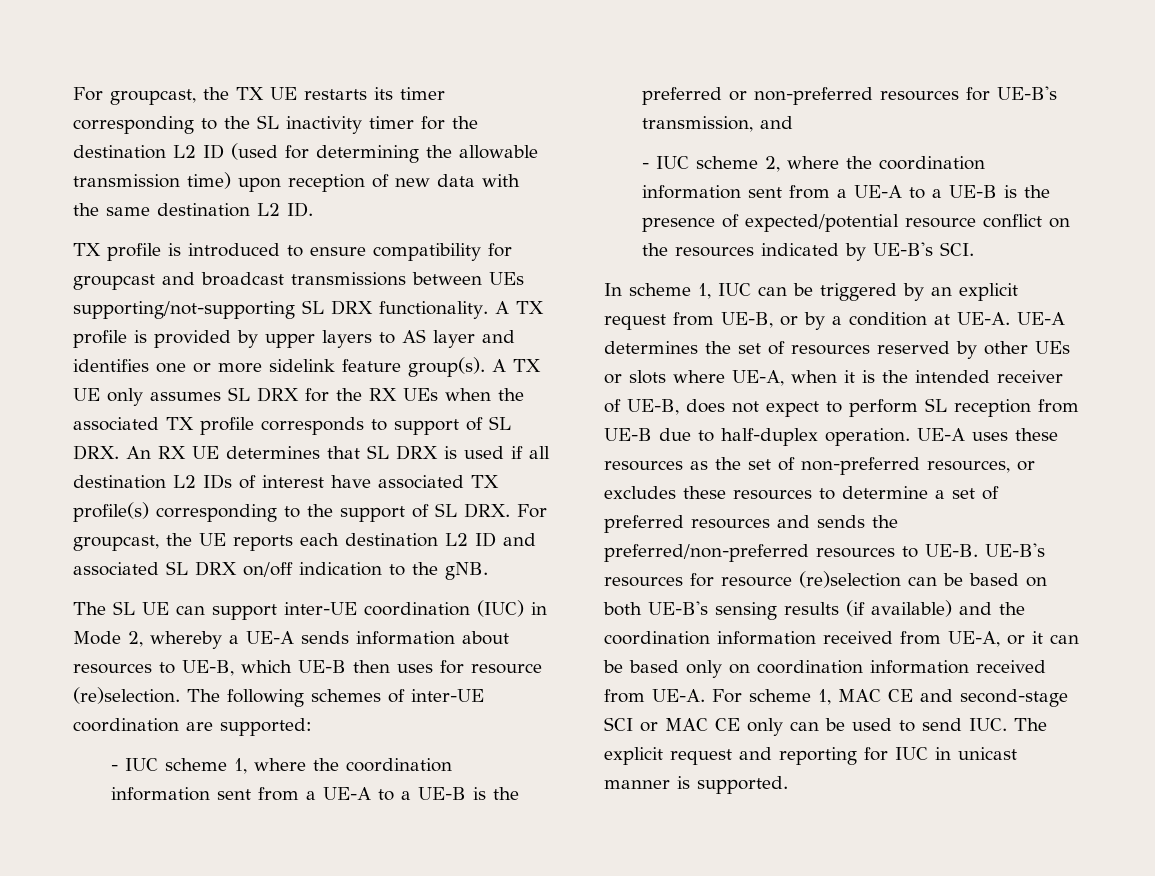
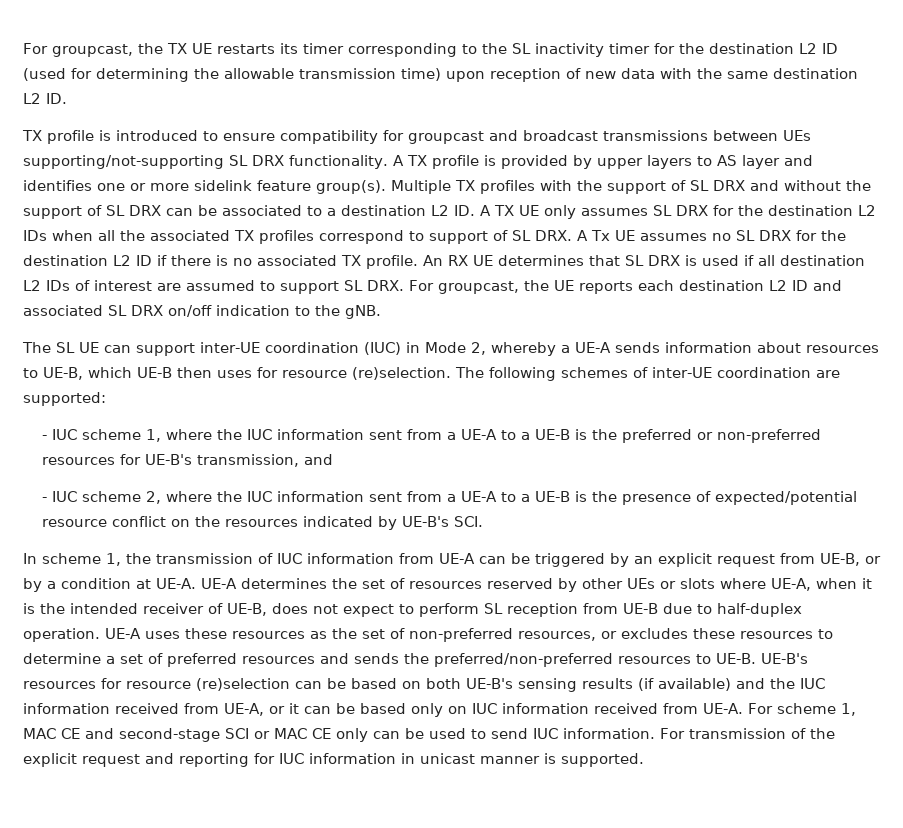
- A TX UE only assumes SL DRX for the RX UEs when the associated TX profile corresponds to support of SL DRX. An RX UE determines that SL DRX is used if all destination L2 IDs of interest have associated TX profile(s) corresponding to the support of SL DRX. For groupcast, the UE reports each destination L2 ID and associated SL DRX on/off indication to the gNB.
+ Multiple TX profiles with the support of SL DRX and without the support of SL DRX can be associated to a destination L2 ID. A TX UE only assumes SL DRX for the destination L2 IDs when all the associated TX profiles correspond to support of SL DRX. A Tx UE assumes no SL DRX for the destination L2 ID if there is no associated TX profile. An RX UE determines that SL DRX is used if all destination L2 IDs of interest are assumed to support SL DRX. For groupcast, the UE reports each destination L2 ID and associated SL DRX on/off indication to the gNB.
- - IUC scheme 1, where the coordination information sent from a UE-A to a UE-B is the preferred or non-preferred resources for UE-B's transmission, and
+ - IUC scheme 1, where the IUC information sent from a UE-A to a UE-B is the preferred or non-preferred resources for UE-B's transmission, and
- - IUC scheme 2, where the coordination information sent from a UE-A to a UE-B is the presence of expected/potential resource conflict on the resources indicated by UE-B's SCI.
+ - IUC scheme 2, where the IUC information sent from a UE-A to a UE-B is the presence of expected/potential resource conflict on the resources indicated by UE-B's SCI.
- In scheme 1, IUC can be triggered by an explicit request from UE-B, or by a condition at UE-A.
+ In scheme 1, the transmission of IUC information from UE-A can be triggered by an explicit request from UE-B, or by a condition at UE-A.
- UE-B's resources for resource (re)selection can be based on both UE-B's sensing results (if available) and the coordination information received from UE-A, or it can be based only on coordination information received from UE-A.
+ UE-B's resources for resource (re)selection can be based on both UE-B's sensing results (if available) and the IUC information received from UE-A, or it can be based only on IUC information received from UE-A.
- For scheme 1, MAC CE and second-stage SCI or MAC CE only can be used to send IUC. The explicit request and reporting for IUC in unicast manner is supported.
+ For scheme 1, MAC CE and second-stage SCI or MAC CE only can be used to send IUC information. For transmission of the explicit request and reporting for IUC information in unicast manner is supported.

